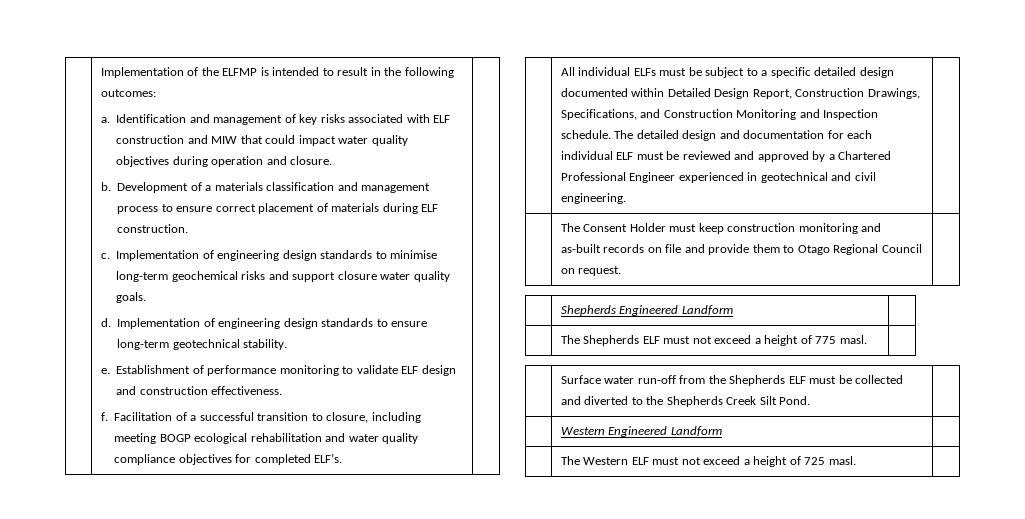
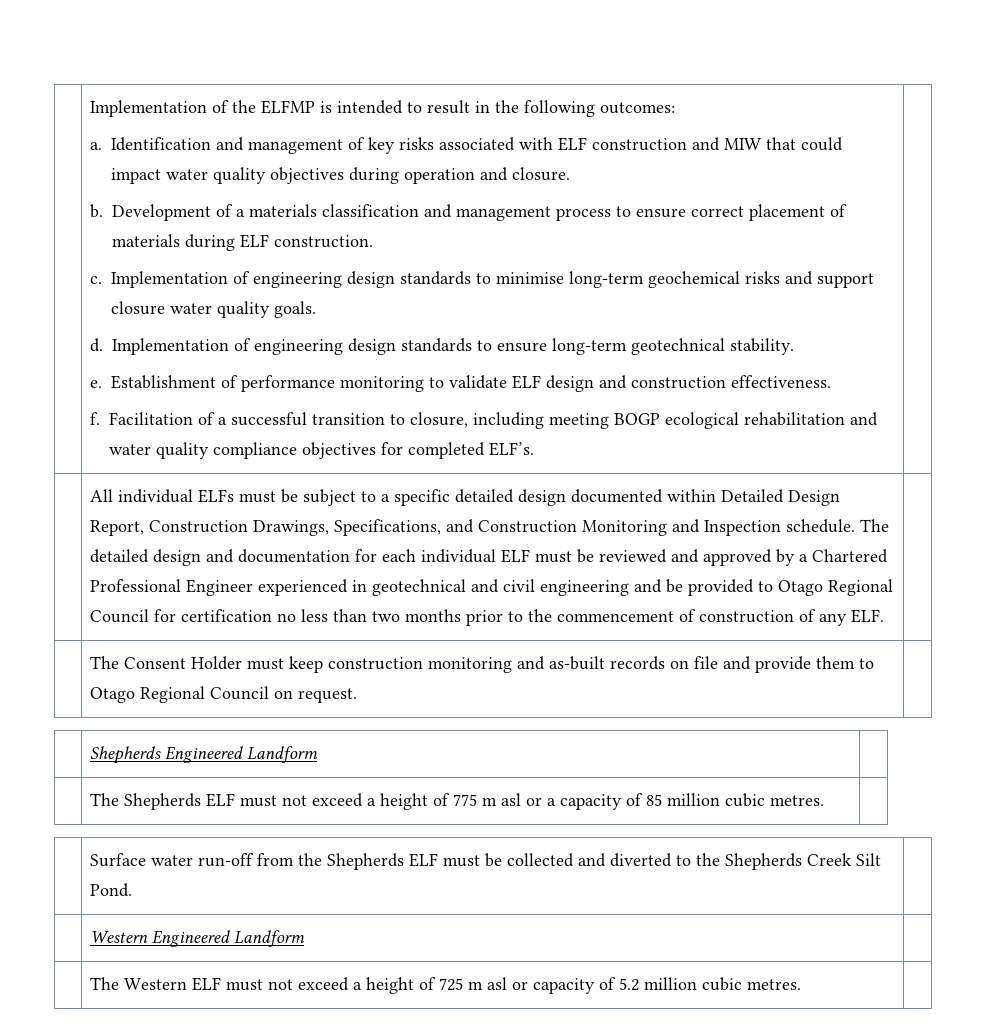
- The detailed design and documentation for each individual ELF must be reviewed and approved by a Chartered Professional Engineer experienced in geotechnical and civil engineering.
+ The detailed design and documentation for each individual ELF must be reviewed and approved by a Chartered Professional Engineer experienced in geotechnical and civil engineering and be provided to Otago Regional Council for certification no less than two months prior to the commencement of construction of any ELF.
- | The Shepherds ELF must not exceed a height of 775 masl. |
+ | The Shepherds ELF must not exceed a height of 775 m asl or a capacity of 85 million cubic metres. |
- | The Western ELF must not exceed a height of 725 masl. |
+ | The Western ELF must not exceed a height of 725 m asl or capacity of 5.2 million cubic metres. |

